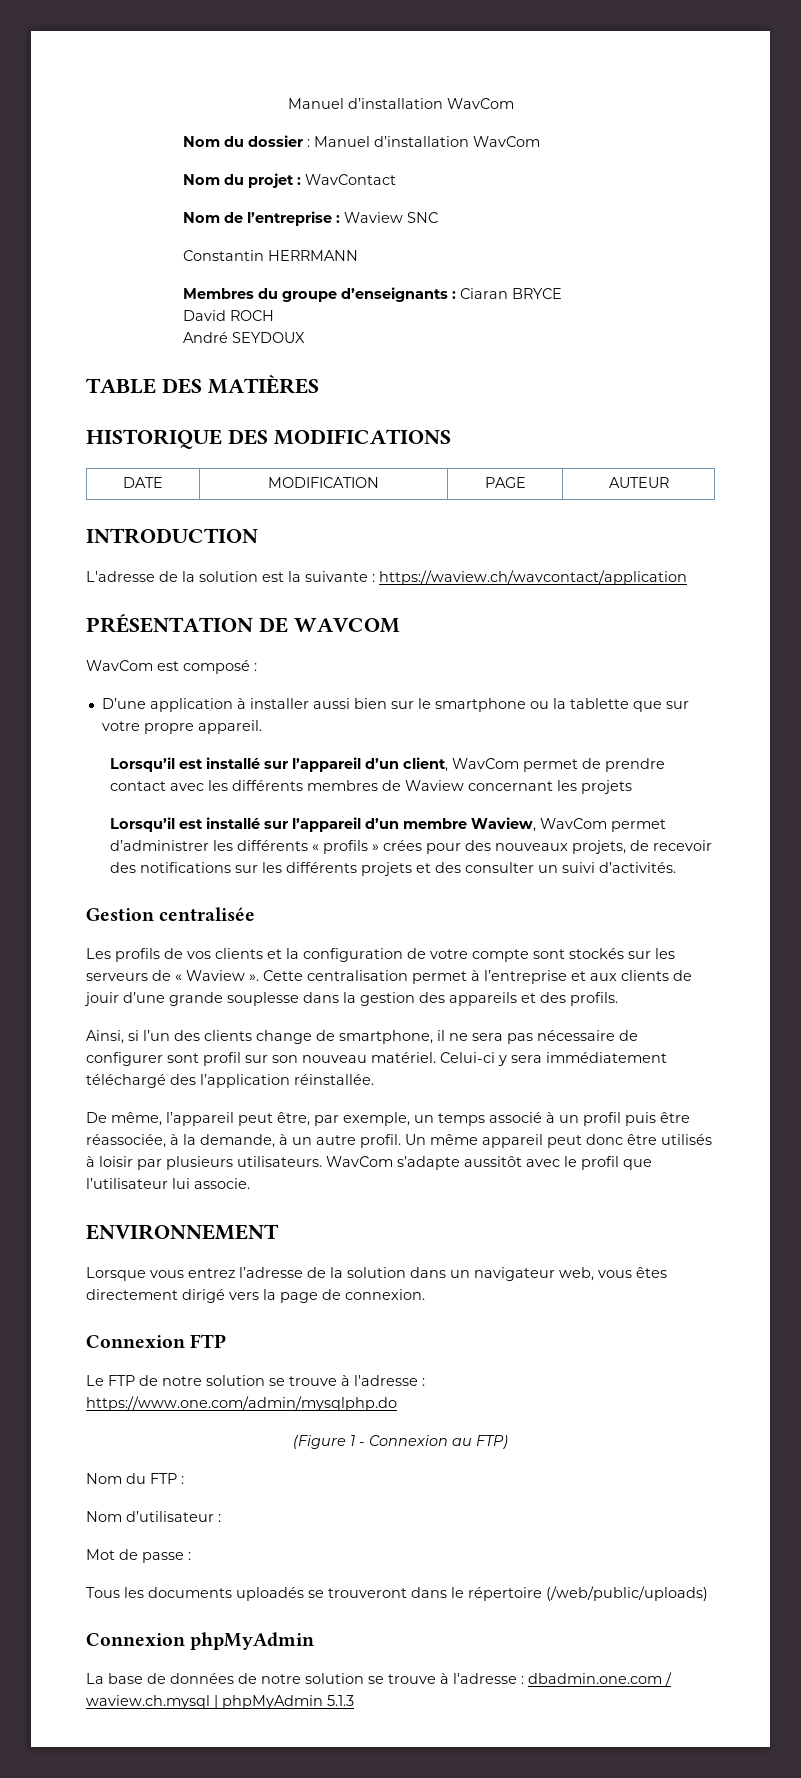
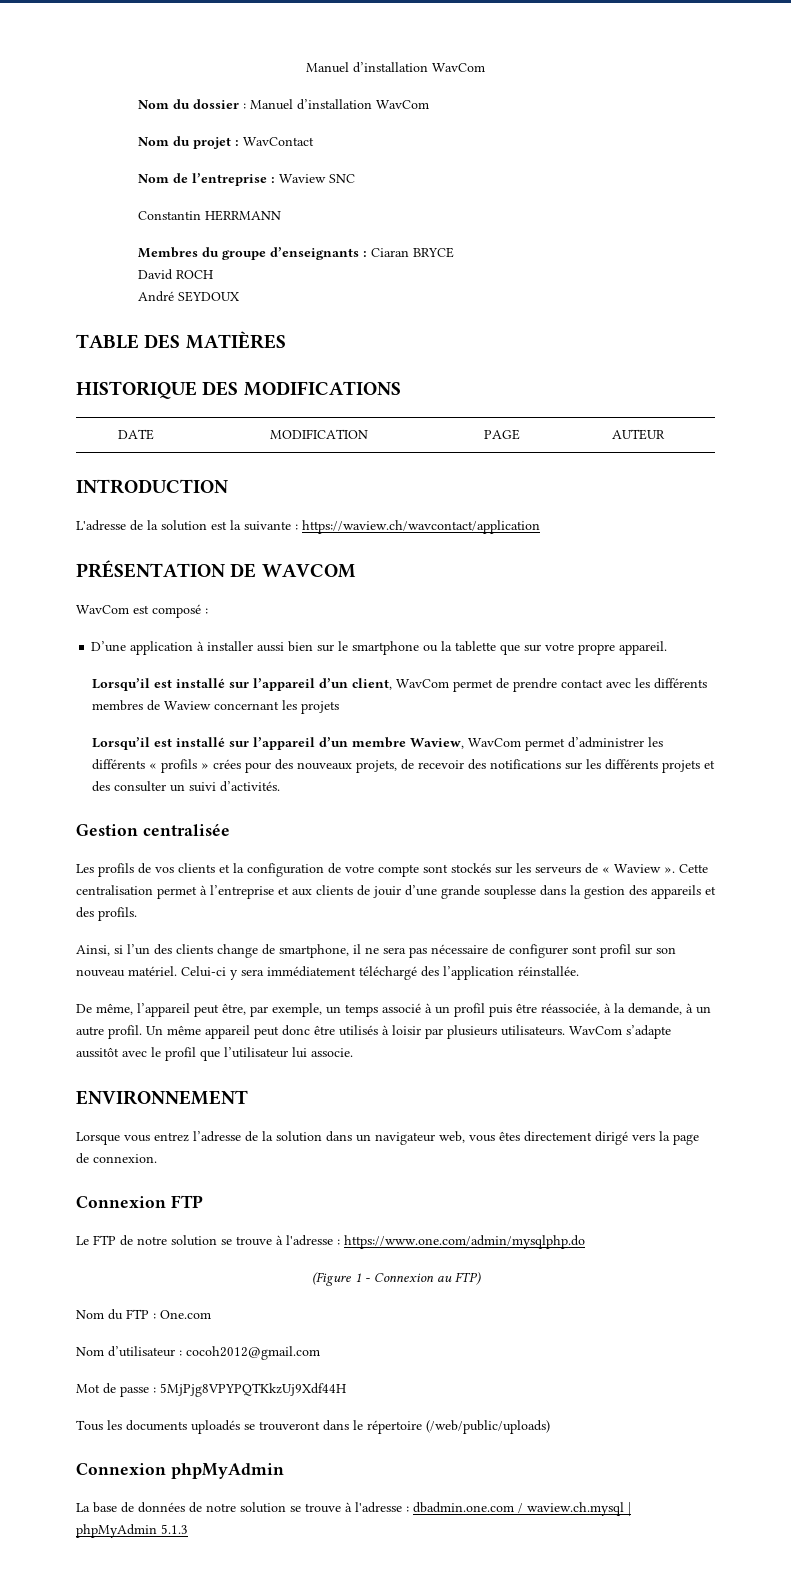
- Nom du FTP :
+ Nom du FTP : One.com
- Nom d’utilisateur :
+ Nom d’utilisateur : cocoh2012@gmail.com
- Mot de passe :
+ Mot de passe : 5MjPjg8VPYPQTKkzUj9Xdf44H

